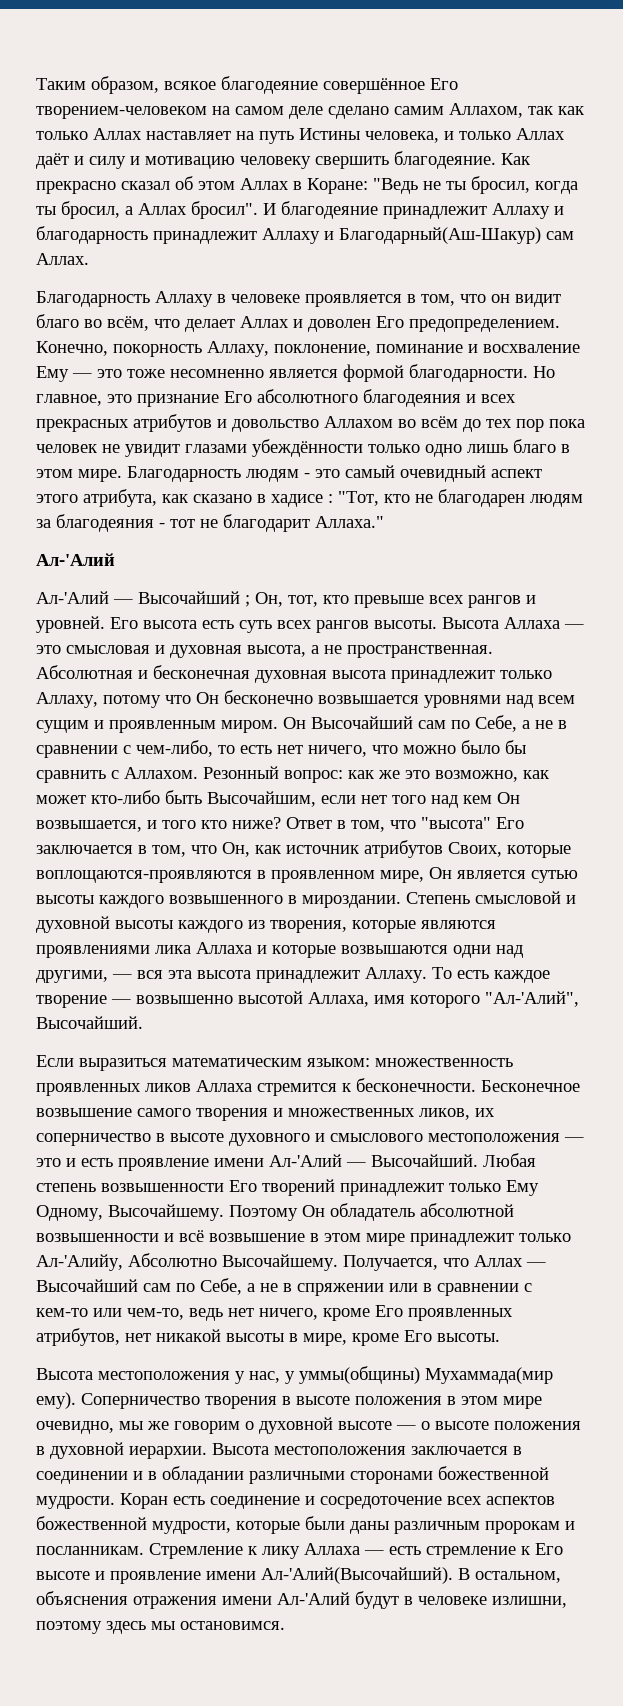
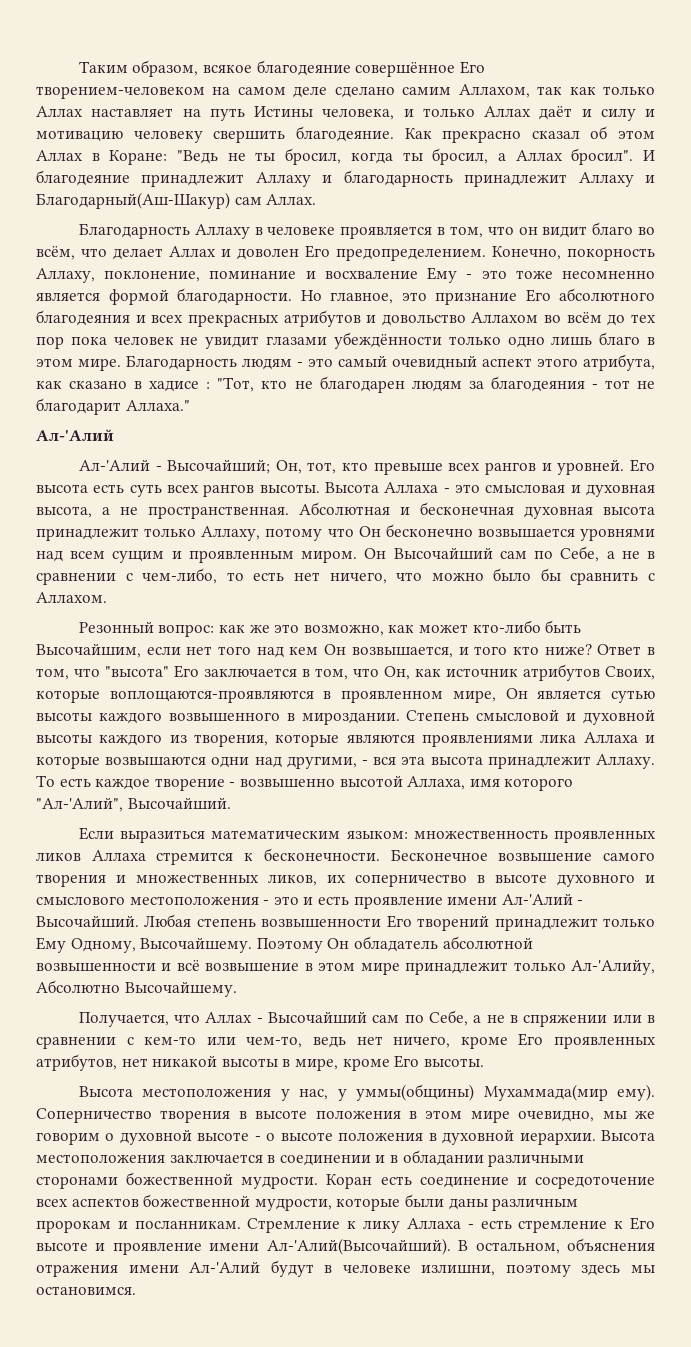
- Конечно, покорность Аллаху, поклонение, поминание и восхваление Ему — это тоже несомненно является формой благодарности.
+ Конечно, покорность Аллаху, поклонение, поминание и восхваление Ему - это тоже несомненно является формой благодарности.
- Ал-'Алий — Высочайший ; Он, тот, кто превыше всех рангов и уровней.
+ Ал-'Алий - Высочайший; Он, тот, кто превыше всех рангов и уровней.
- Высота Аллаха — это смысловая и духовная высота, а не пространственная.
+ Высота Аллаха - это смысловая и духовная высота, а не пространственная.
- Он Высочайший сам по Себе, а не в сравнении с чем-либо, то есть нет ничего, что можно было бы сравнить с Аллахом. Резонный вопрос: как же это возможно, как может кто-либо быть Высочайшим, если нет того над кем Он возвышается, и того кто ниже?
+ Он Высочайший сам по Себе, а не в сравнении с чем-либо, то есть нет ничего, что можно было бы сравнить с Аллахом.
+ Резонный вопрос: как же это возможно, как может кто-либо быть Высочайшим, если нет того над кем Он возвышается, и того кто ниже?
- Степень смысловой и духовной высоты каждого из творения, которые являются проявлениями лика Аллаха и которые возвышаются одни над другими, — вся эта высота принадлежит Аллаху.
+ Степень смысловой и духовной высоты каждого из творения, которые являются проявлениями лика Аллаха и которые возвышаются одни над другими, - вся эта высота принадлежит Аллаху.
- То есть каждое творение — возвышенно высотой Аллаха, имя которого "Ал-'Алий", Высочайший.
+ То есть каждое творение - возвышенно высотой Аллаха, имя которого "Ал-'Алий", Высочайший.
- Бесконечное возвышение самого творения и множественных ликов, их соперничество в высоте духовного и смыслового местоположения — это и есть проявление имени Ал-'Алий — Высочайший.
+ Бесконечное возвышение самого творения и множественных ликов, их соперничество в высоте духовного и смыслового местоположения - это и есть проявление имени Ал-'Алий - Высочайший.
- Поэтому Он обладатель абсолютной возвышенности и всё возвышение в этом мире принадлежит только Ал-'Алийу, Абсолютно Высочайшему. Получается, что Аллах — Высочайший сам по Себе, а не в спряжении или в сравнении с кем-то или чем-то, ведь нет ничего, кроме Его проявленных атрибутов, нет никакой высоты в мире, кроме Его высоты.
+ Поэтому Он обладатель абсолютной возвышенности и всё возвышение в этом мире принадлежит только Ал-'Алийу, Абсолютно Высочайшему.
+ Получается, что Аллах - Высочайший сам по Себе, а не в спряжении или в сравнении с кем-то или чем-то, ведь нет ничего, кроме Его проявленных атрибутов, нет никакой высоты в мире, кроме Его высоты.
- Соперничество творения в высоте положения в этом мире очевидно, мы же говорим о духовной высоте — о высоте положения в духовной иерархии.
+ Соперничество творения в высоте положения в этом мире очевидно, мы же говорим о духовной высоте - о высоте положения в духовной иерархии.
- Стремление к лику Аллаха — есть стремление к Его высоте и проявление имени Ал-'Алий(Высочайший).
+ Стремление к лику Аллаха - есть стремление к Его высоте и проявление имени Ал-'Алий(Высочайший).

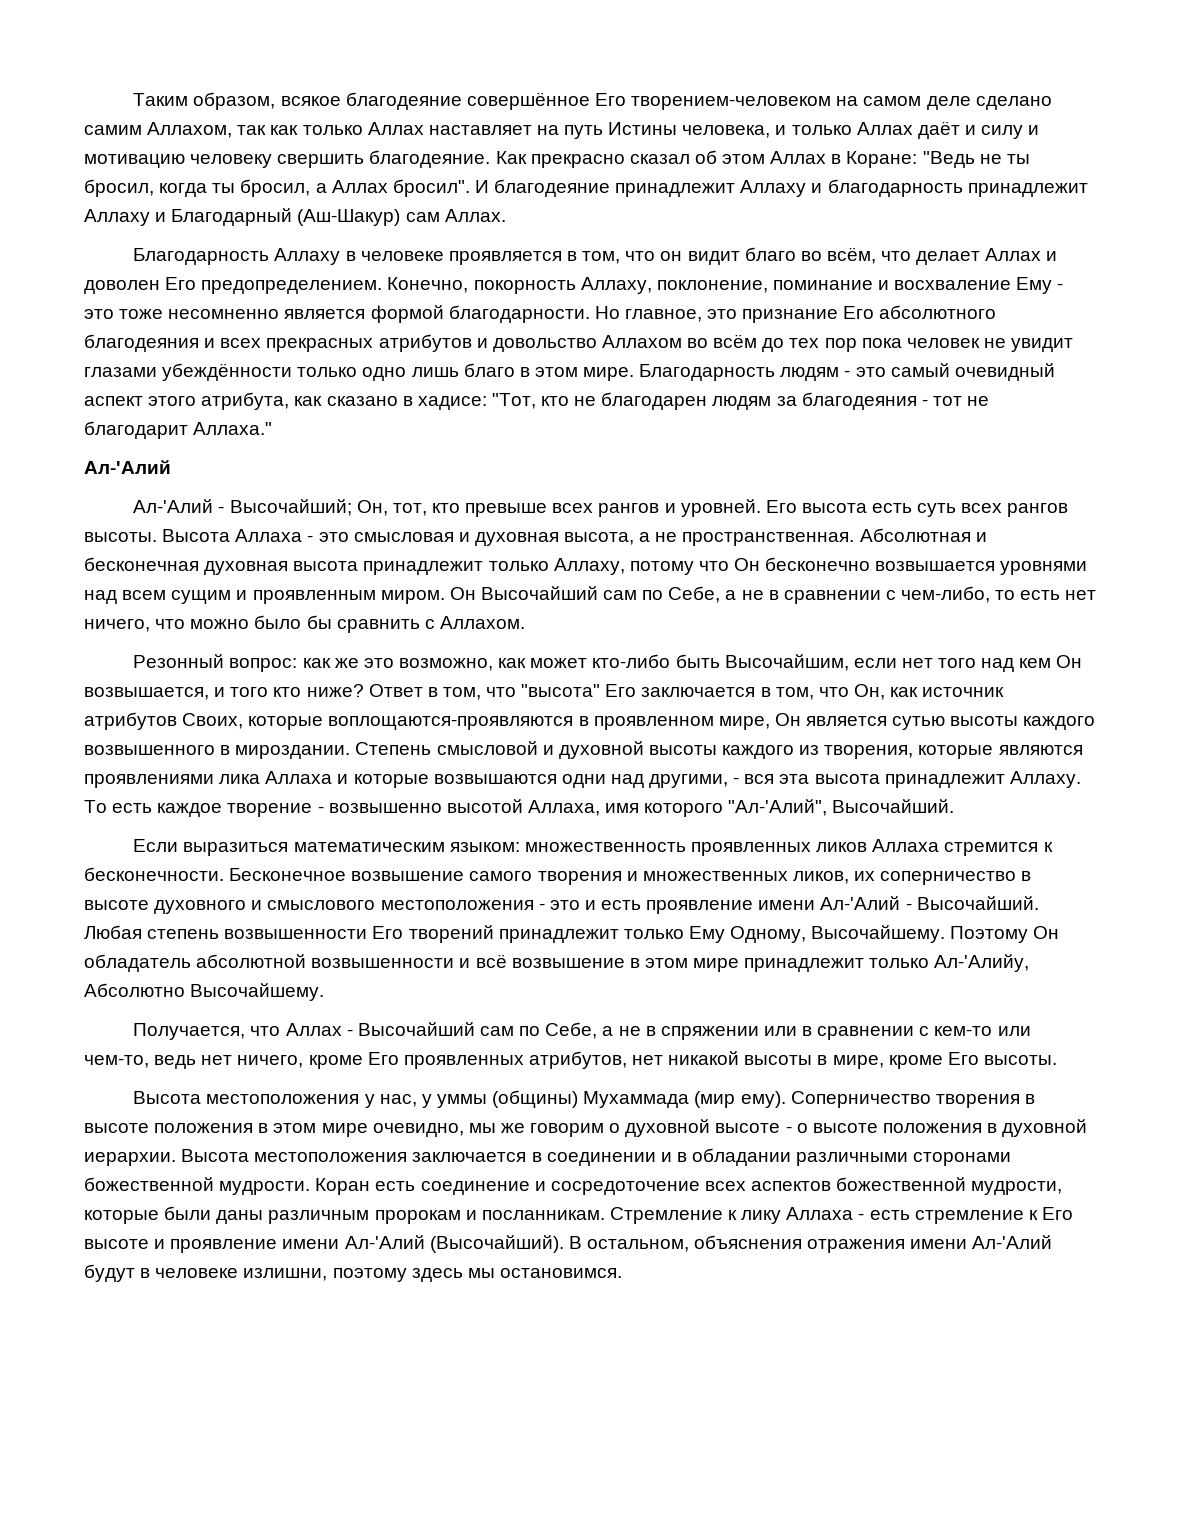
- И благодеяние принадлежит Аллаху и благодарность принадлежит Аллаху и Благодарный(Аш-Шакур) сам Аллах.
+ И благодеяние принадлежит Аллаху и благодарность принадлежит Аллаху и Благодарный (Аш-Шакур) сам Аллах.
- Благодарность людям - это самый очевидный аспект этого атрибута, как сказано в хадисе : "Тот, кто не благодарен людям за благодеяния - тот не благодарит Аллаха."
+ Благодарность людям - это самый очевидный аспект этого атрибута, как сказано в хадисе: "Тот, кто не благодарен людям за благодеяния - тот не благодарит Аллаха."
- Высота местоположения у нас, у уммы(общины) Мухаммада(мир ему).
+ Высота местоположения у нас, у уммы (общины) Мухаммада (мир ему).
- Стремление к лику Аллаха - есть стремление к Его высоте и проявление имени Ал-'Алий(Высочайший).
+ Стремление к лику Аллаха - есть стремление к Его высоте и проявление имени Ал-'Алий (Высочайший).

